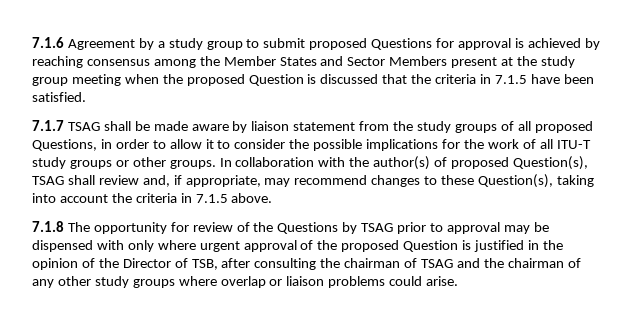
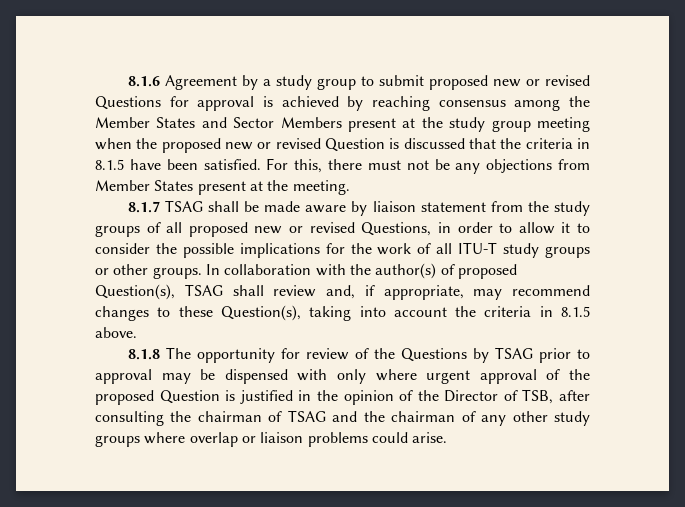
- 7.1.6 Agreement by a study group to submit proposed Questions for approval is achieved by reaching consensus among the Member States and Sector Members present at the study group meeting when the proposed Question is discussed that the criteria in 7.1.5 have been satisfied.
- 7.1.7 TSAG shall be made aware by liaison statement from the study groups of all proposed Questions, in order to allow it to consider the possible implications for the work of all ITU-T study groups or other groups.
+ 8.1.6 Agreement by a study group to submit proposed new or revised Questions for approval is achieved by reaching consensus among the Member States and Sector Members present at the study group meeting when the proposed new or revised Question is discussed that the criteria in 8.1.5 have been satisfied. For this, there must not be any objections from Member States present at the meeting.
+ 8.1.7 TSAG shall be made aware by liaison statement from the study groups of all proposed new or revised Questions, in order to allow it to consider the possible implications for the work of all ITU-T study groups or other groups.
- In collaboration with the author(s) of proposed Question(s), TSAG shall review and, if appropriate, may recommend changes to these Question(s), taking into account the criteria in 7.1.5 above.
+ In collaboration with the author(s) of proposed Question(s), TSAG shall review and, if appropriate, may recommend changes to these Question(s), taking into account the criteria in 8.1.5 above.
- 7.1.8 The opportunity for review of the Questions by TSAG prior to approval may be dispensed with only where urgent approval of the proposed Question is justified in the opinion of the Director of TSB, after consulting the chairman of TSAG and the chairman of any other study groups where overlap or liaison problems could arise.
+ 8.1.8 The opportunity for review of the Questions by TSAG prior to approval may be dispensed with only where urgent approval of the proposed Question is justified in the opinion of the Director of TSB, after consulting the chairman of TSAG and the chairman of any other study groups where overlap or liaison problems could arise.

